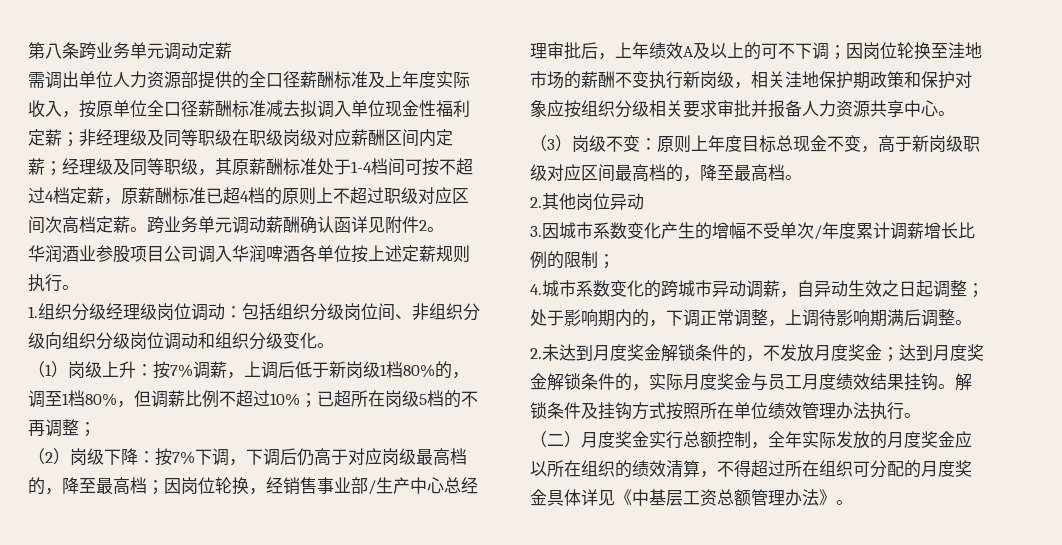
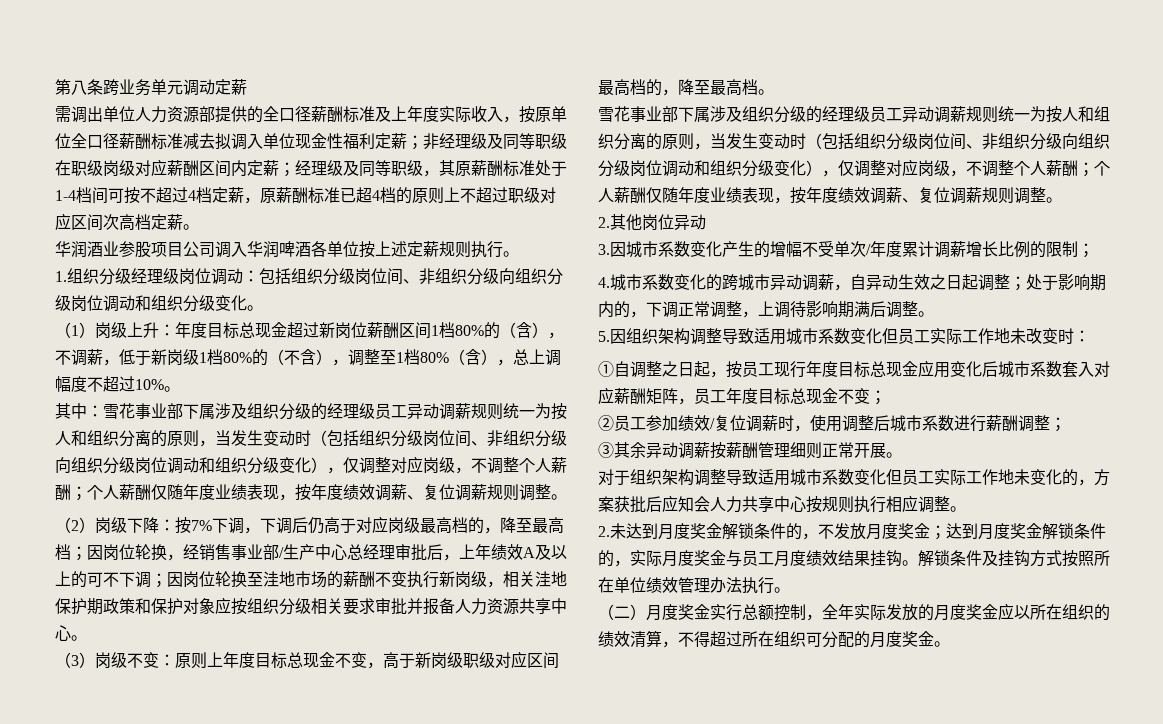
- 跨业务单元调动薪酬确认函详见附件2。
- （1）岗级上升：按7%调薪，上调后低于新岗级1档80%的，调至1档80%，但调薪比例不超过10%；已超所在岗级5档的不再调整；
+ （1）岗级上升：年度目标总现金超过新岗位薪酬区间1档80%的（含），不调薪，低于新岗级1档80%的（不含），调整至1档80%（含），总上调幅度不超过10%。
+ 其中：雪花事业部下属涉及组织分级的经理级员工异动调薪规则统一为按人和组织分离的原则，当发生变动时（包括组织分级岗位间、非组织分级向组织分级岗位调动和组织分级变化），仅调整对应岗级，不调整个人薪酬；个人薪酬仅随年度业绩表现，按年度绩效调薪、复位调薪规则调整。
  （3）岗级不变：原则上年度目标总现金不变，高于新岗级职级对应区间最高档的，降至最高档。
+ 雪花事业部下属涉及组织分级的经理级员工异动调薪规则统一为按人和组织分离的原则，当发生变动时（包括组织分级岗位间、非组织分级向组织分级岗位调动和组织分级变化），仅调整对应岗级，不调整个人薪酬；个人薪酬仅随年度业绩表现，按年度绩效调薪、复位调薪规则调整。
+ 5.因组织架构调整导致适用城市系数变化但员工实际工作地未改变时：
+ ①自调整之日起，按员工现行年度目标总现金应用变化后城市系数套入对应薪酬矩阵，员工年度目标总现金不变；
+ ②员工参加绩效/复位调薪时，使用调整后城市系数进行薪酬调整；
+ ③其余异动调薪按薪酬管理细则正常开展。
+ 对于组织架构调整导致适用城市系数变化但员工实际工作地未变化的，方案获批后应知会人力共享中心按规则执行相应调整。
- （二）月度奖金实行总额控制，全年实际发放的月度奖金应以所在组织的绩效清算，不得超过所在组织可分配的月度奖金具体详见《中基层工资总额管理办法》。
+ （二）月度奖金实行总额控制，全年实际发放的月度奖金应以所在组织的绩效清算，不得超过所在组织可分配的月度奖金。

